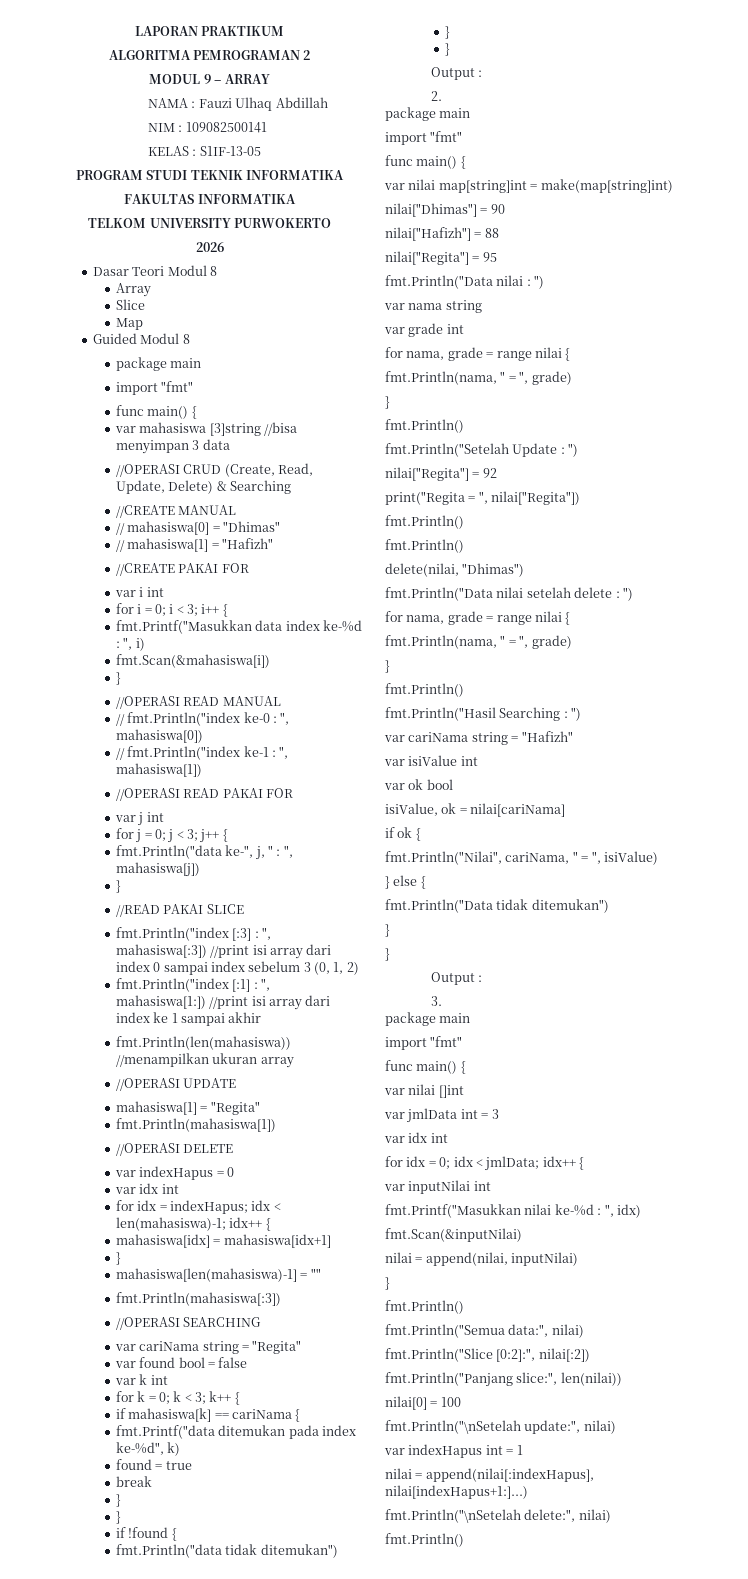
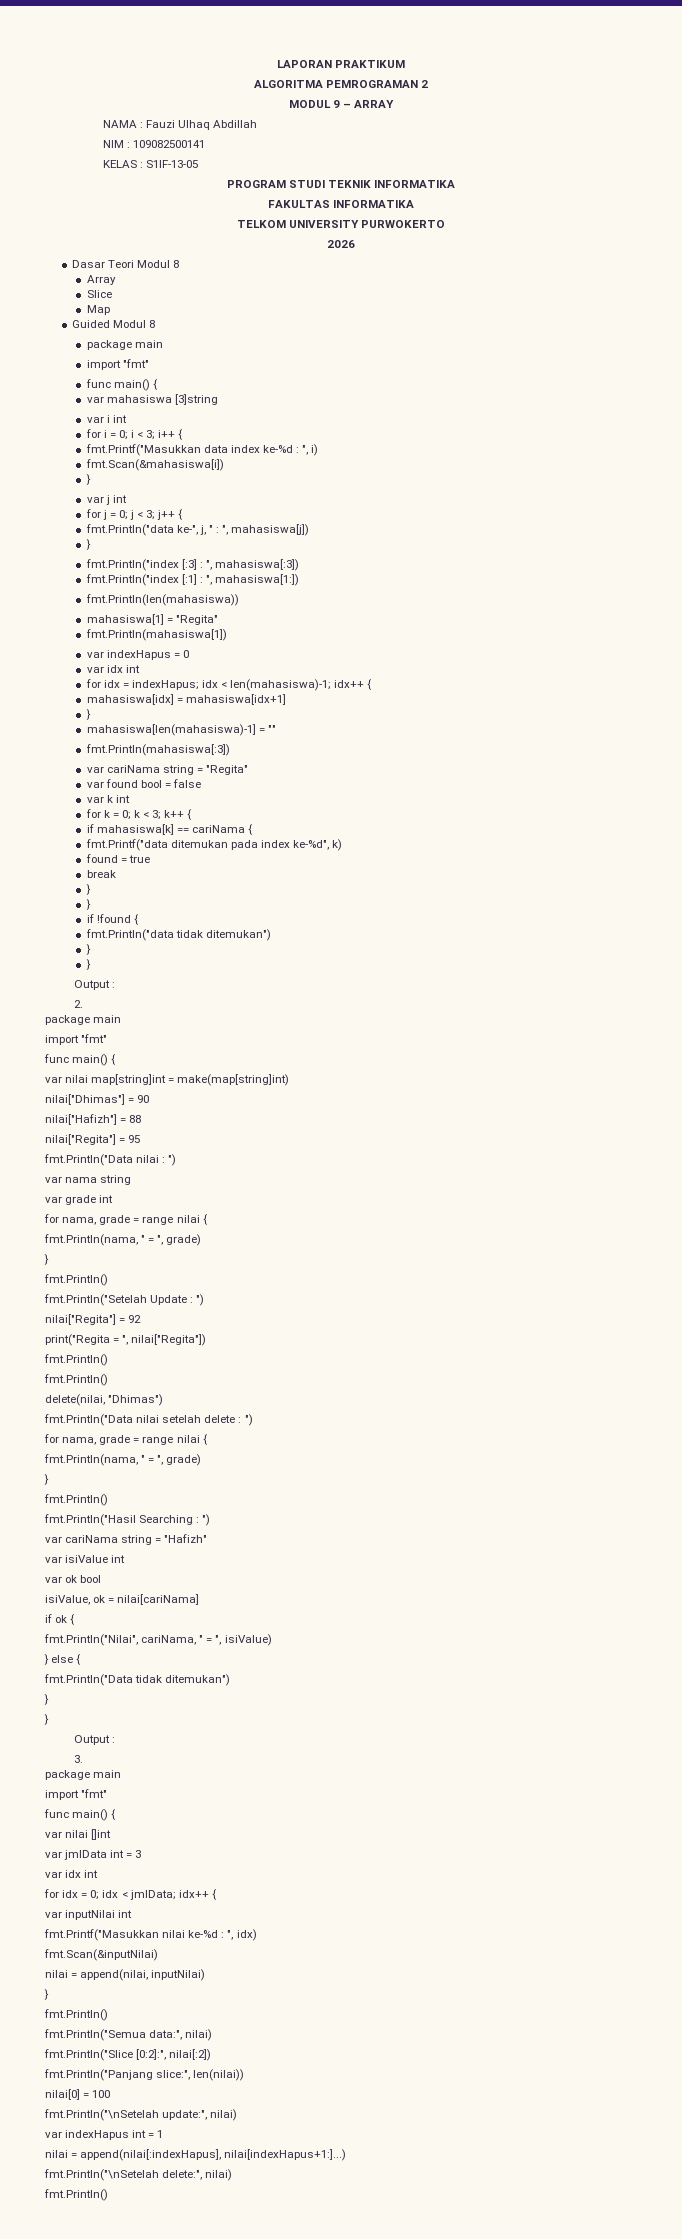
- var mahasiswa [3]string //bisa menyimpan 3 data
- //OPERASI CRUD (Create, Read, Update, Delete) & Searching
- //CREATE MANUAL
- // mahasiswa[0] = "Dhimas"
- // mahasiswa[1] = "Hafizh"
- //CREATE PAKAI FOR
+ var mahasiswa [3]string
- //OPERASI READ MANUAL
- // fmt.Println("index ke-0 : ", mahasiswa[0])
- // fmt.Println("index ke-1 : ", mahasiswa[1])
- //OPERASI READ PAKAI FOR
- //READ PAKAI SLICE
- fmt.Println("index [:3] : ", mahasiswa[:3]) //print isi array dari index 0 sampai index sebelum 3 (0, 1, 2)
+ fmt.Println("index [:3] : ", mahasiswa[:3])
- fmt.Println("index [:1] : ", mahasiswa[1:]) //print isi array dari index ke 1 sampai akhir
- fmt.Println(len(mahasiswa)) //menampilkan ukuran array
- //OPERASI UPDATE
+ fmt.Println("index [:1] : ", mahasiswa[1:])
+ fmt.Println(len(mahasiswa))
- //OPERASI DELETE
- //OPERASI SEARCHING

